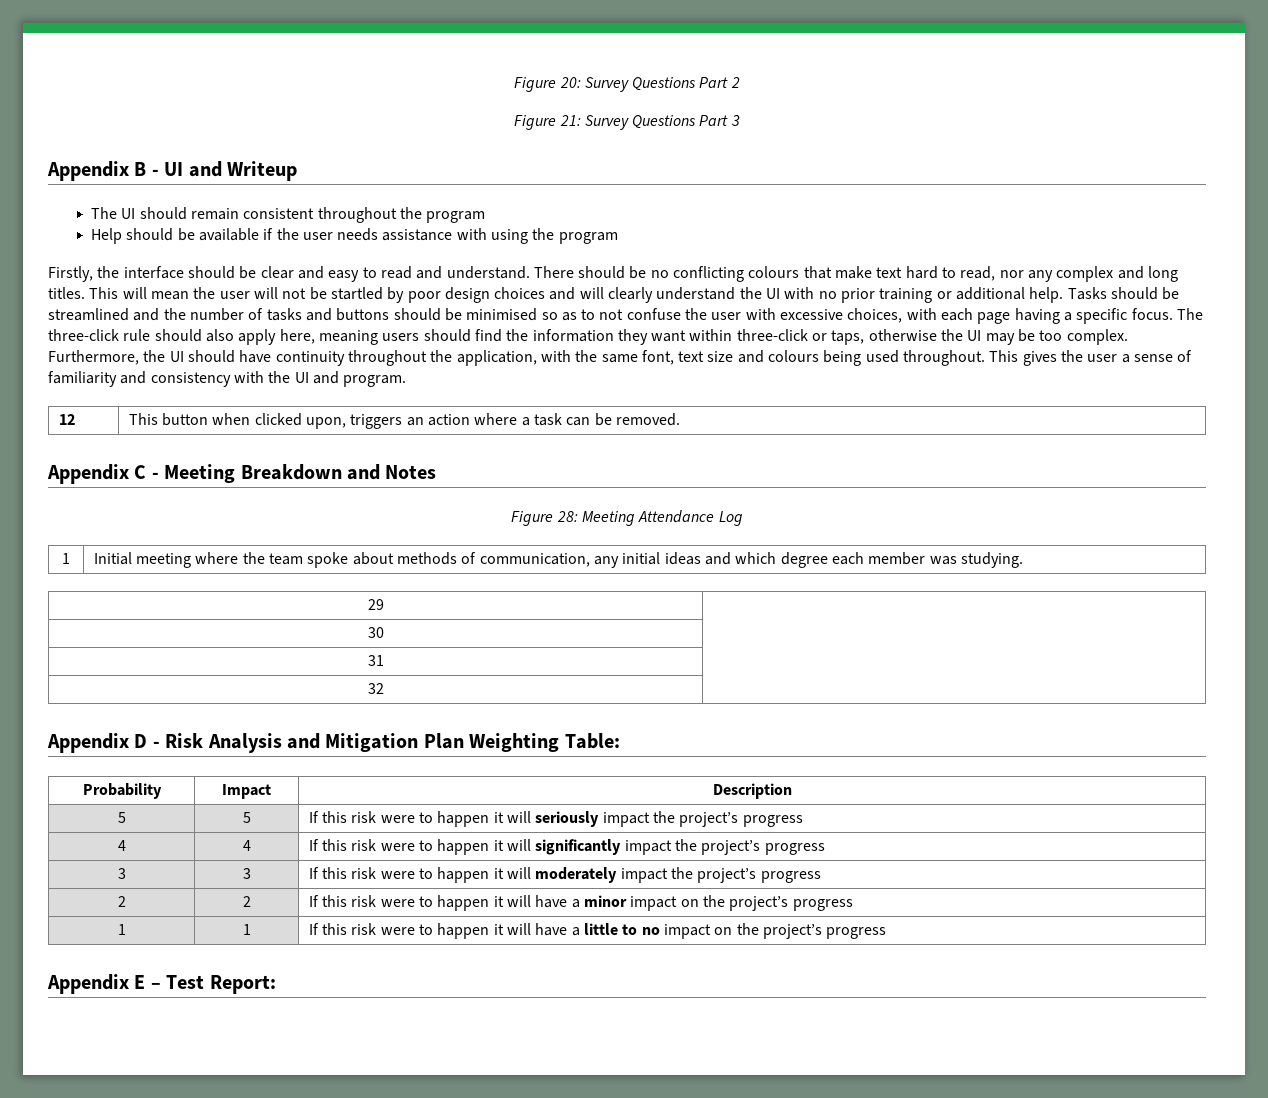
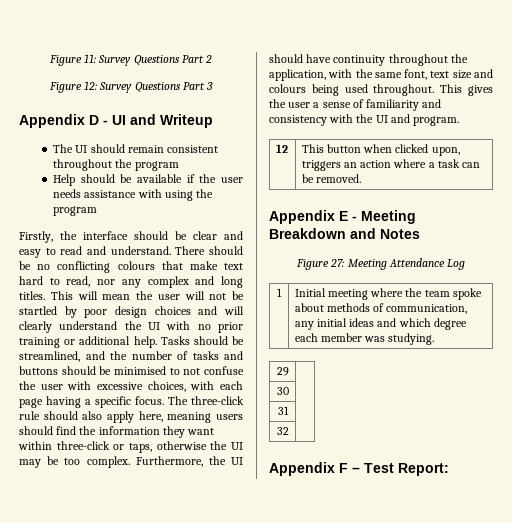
- Figure 20: Survey Questions Part 2
+ Figure 11: Survey Questions Part 2
- Figure 21: Survey Questions Part 3
+ Figure 12: Survey Questions Part 3
- Appendix B - UI and Writeup
+ Appendix D - UI and Writeup
- Tasks should be streamlined and the number of tasks and buttons should be minimised so as to not confuse the user with excessive choices, with each page having a specific focus.
+ Tasks should be streamlined, and the number of tasks and buttons should be minimised to not confuse the user with excessive choices, with each page having a specific focus.
- Appendix C - Meeting Breakdown and Notes
+ Appendix E - Meeting Breakdown and Notes
- Figure 28: Meeting Attendance Log
+ Figure 27: Meeting Attendance Log
- Appendix D - Risk Analysis and Mitigation Plan Weighting Table:
- Probability | Impact | Description
- 5 | 5 | If this risk were to happen it will seriously impact the project’s progress
- 4 | 4 | If this risk were to happen it will significantly impact the project’s progress
- 3 | 3 | If this risk were to happen it will moderately impact the project’s progress
- 2 | 2 | If this risk were to happen it will have a minor impact on the project’s progress
- 1 | 1 | If this risk were to happen it will have a little to no impact on the project’s progress
- Appendix E – Test Report:
+ Appendix F – Test Report:

